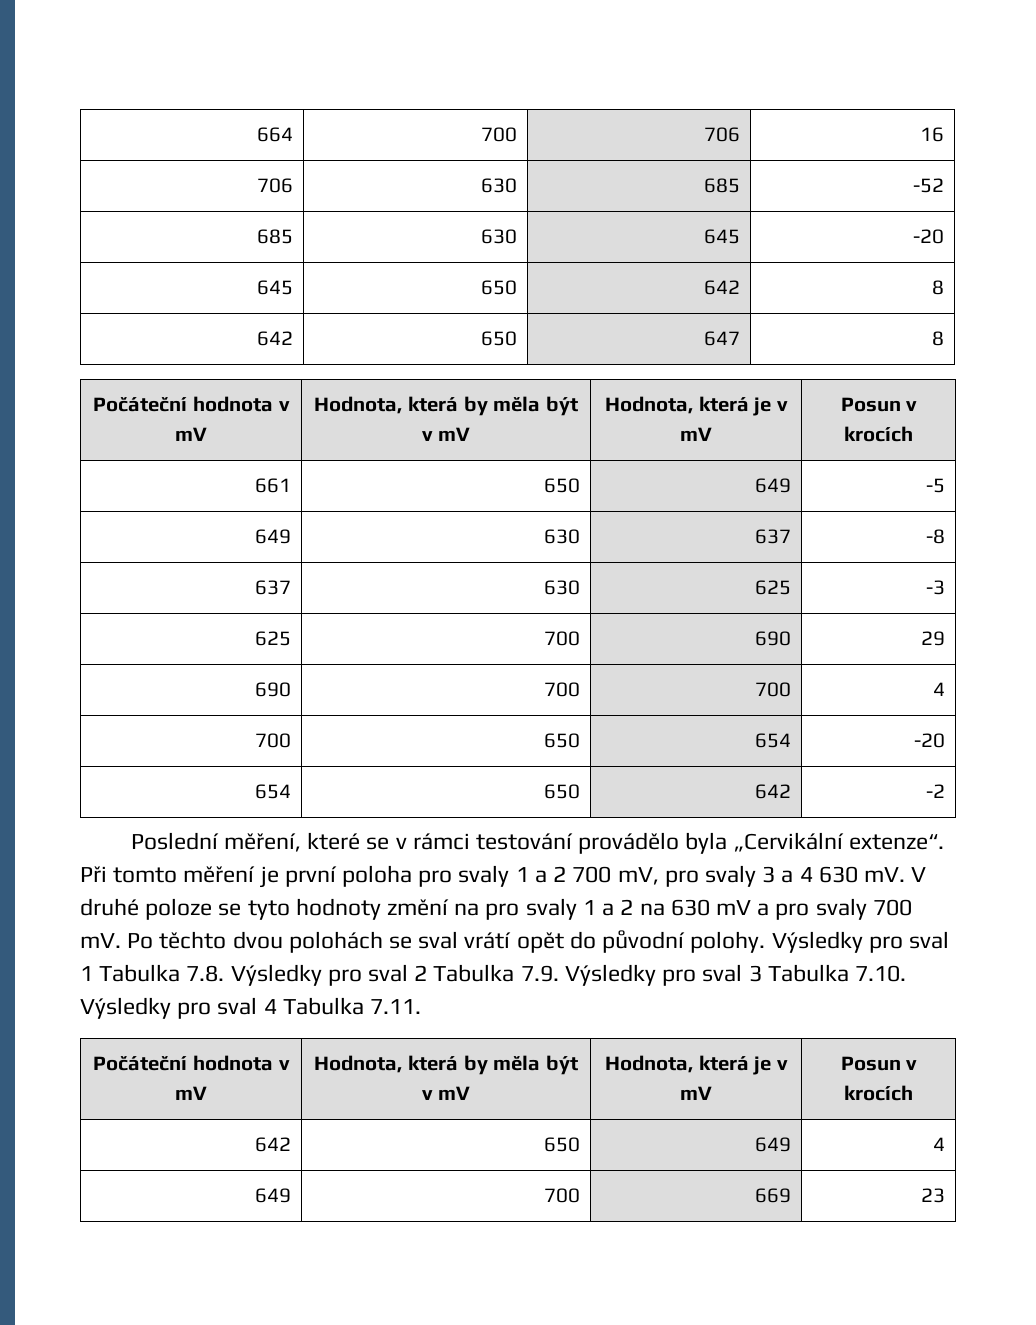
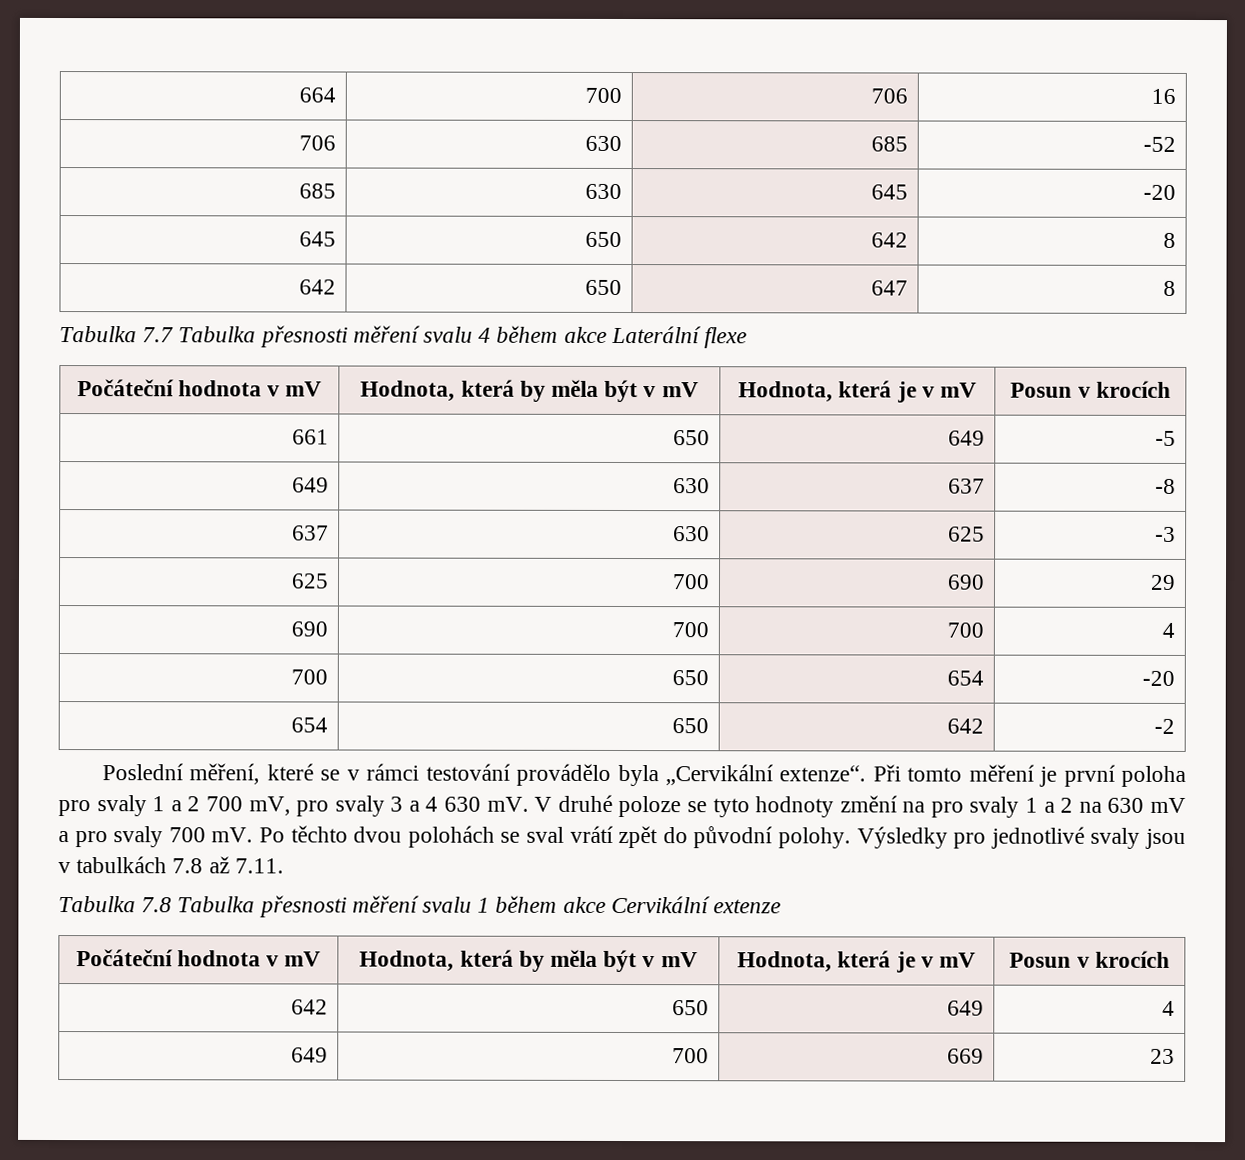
+ Tabulka 7.7 Tabulka přesnosti měření svalu 4 během akce Laterální flexe
- Po těchto dvou polohách se sval vrátí opět do původní polohy.
+ Po těchto dvou polohách se sval vrátí zpět do původní polohy.
- Výsledky pro sval 1 Tabulka 7.8. Výsledky pro sval 2 Tabulka 7.9. Výsledky pro sval 3 Tabulka 7.10. Výsledky pro sval 4 Tabulka 7.11.
+ Výsledky pro jednotlivé svaly jsou v tabulkách 7.8 až 7.11.
+ Tabulka 7.8 Tabulka přesnosti měření svalu 1 během akce Cervikální extenze

